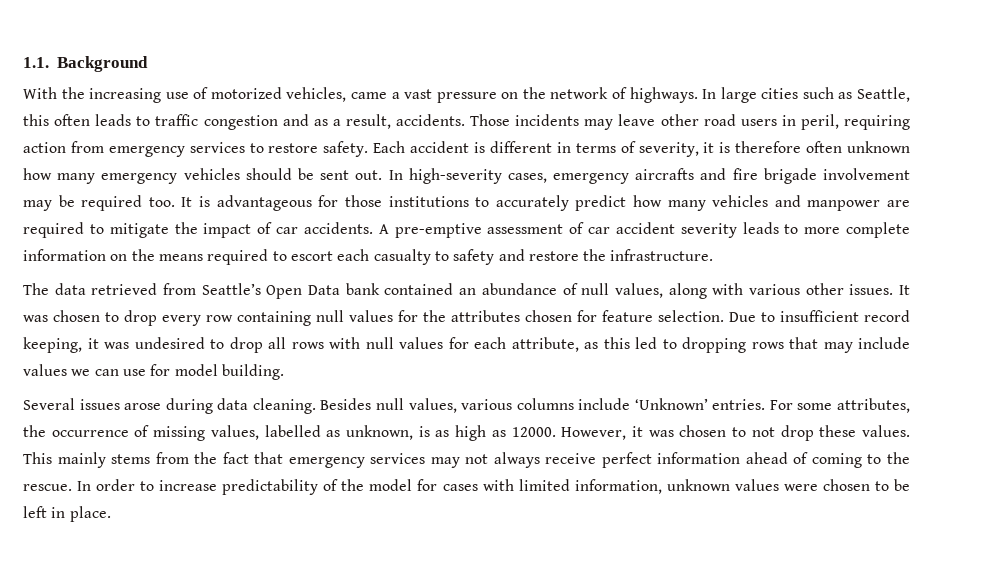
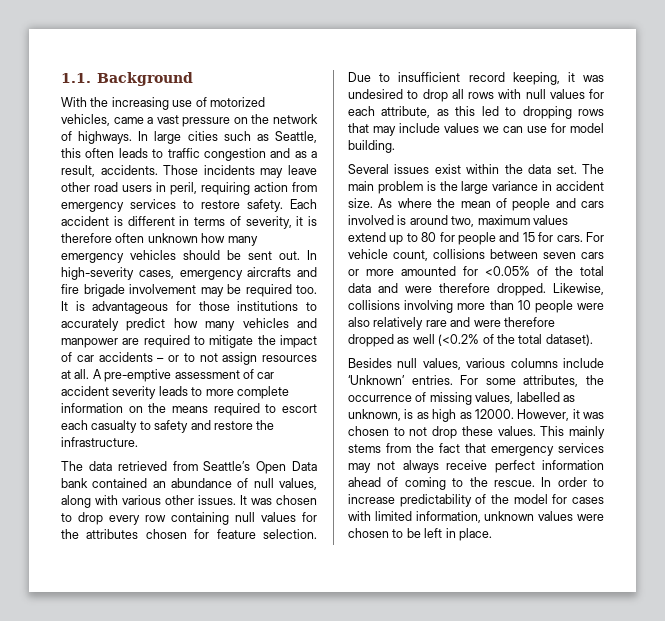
- It is advantageous for those institutions to accurately predict how many vehicles and manpower are required to mitigate the impact of car accidents.
+ It is advantageous for those institutions to accurately predict how many vehicles and manpower are required to mitigate the impact of car accidents – or to not assign resources at all.
- Several issues arose during data cleaning. Besides null values, various columns include ‘Unknown’ entries.
+ Several issues exist within the data set. The main problem is the large variance in accident size. As where the mean of people and cars involved is around two, maximum values extend up to 80 for people and 15 for cars. For vehicle count, collisions between seven cars or more amounted for <0.05% of the total data and were therefore dropped. Likewise, collisions involving more than 10 people were also relatively rare and were therefore dropped as well (<0.2% of the total dataset).
+ Besides null values, various columns include ‘Unknown’ entries.

